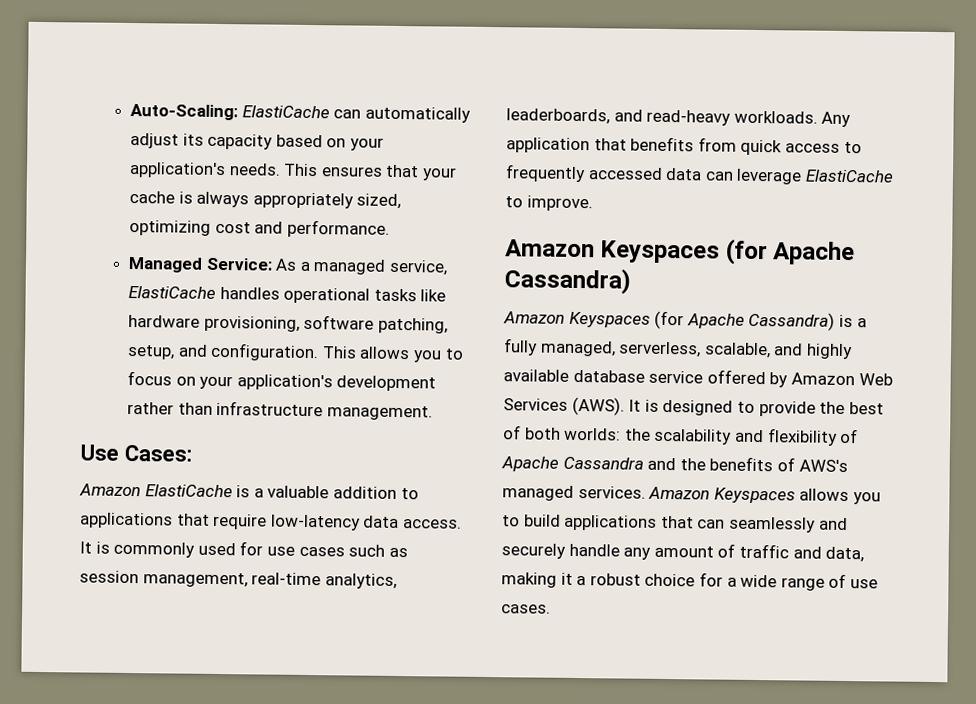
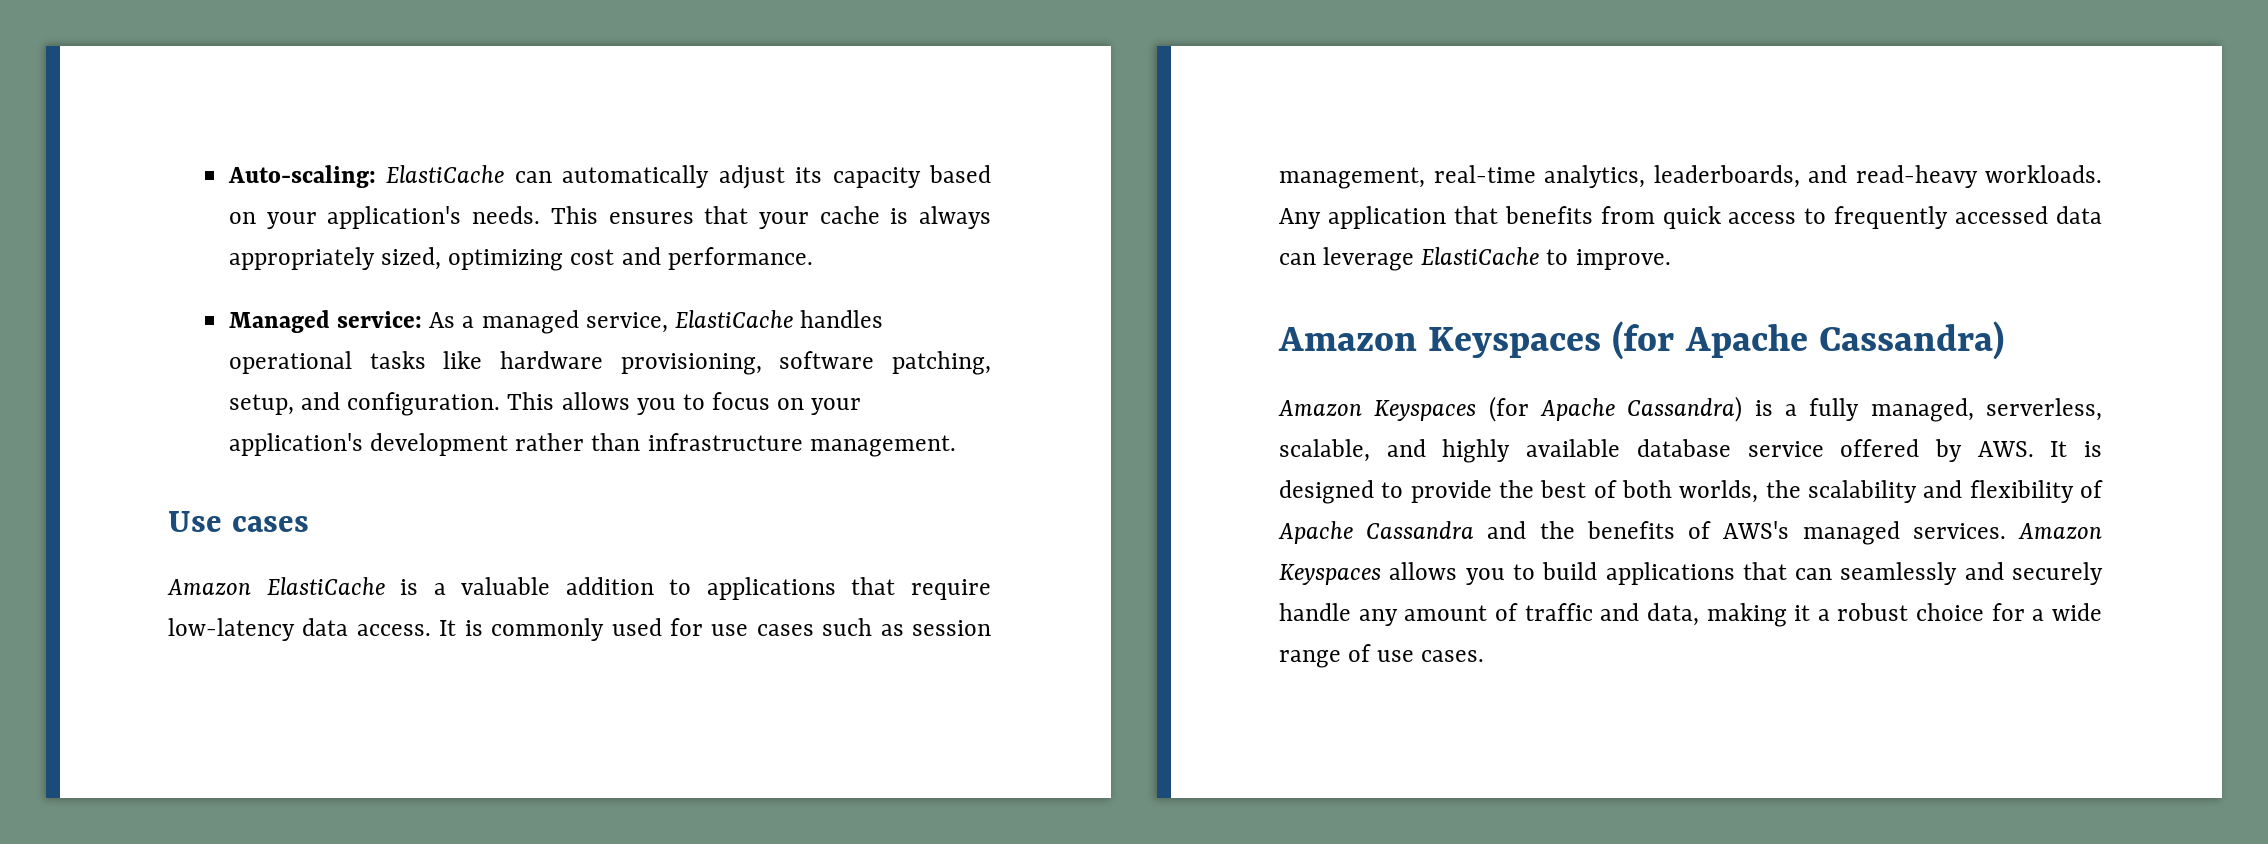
- Auto-Scaling: ElastiCache can automatically adjust its capacity based on your application's needs.
+ Auto-scaling: ElastiCache can automatically adjust its capacity based on your application's needs.
- Managed Service: As a managed service, ElastiCache handles operational tasks like hardware provisioning, software patching, setup, and configuration.
+ Managed service: As a managed service, ElastiCache handles operational tasks like hardware provisioning, software patching, setup, and configuration.
- Use Cases:
+ Use cases
- Amazon Keyspaces (for Apache Cassandra) is a fully managed, serverless, scalable, and highly available database service offered by Amazon Web Services (AWS). It is designed to provide the best of both worlds: the scalability and flexibility of Apache Cassandra and the benefits of AWS's managed services.
+ Amazon Keyspaces (for Apache Cassandra) is a fully managed, serverless, scalable, and highly available database service offered by AWS. It is designed to provide the best of both worlds, the scalability and flexibility of Apache Cassandra and the benefits of AWS's managed services.

